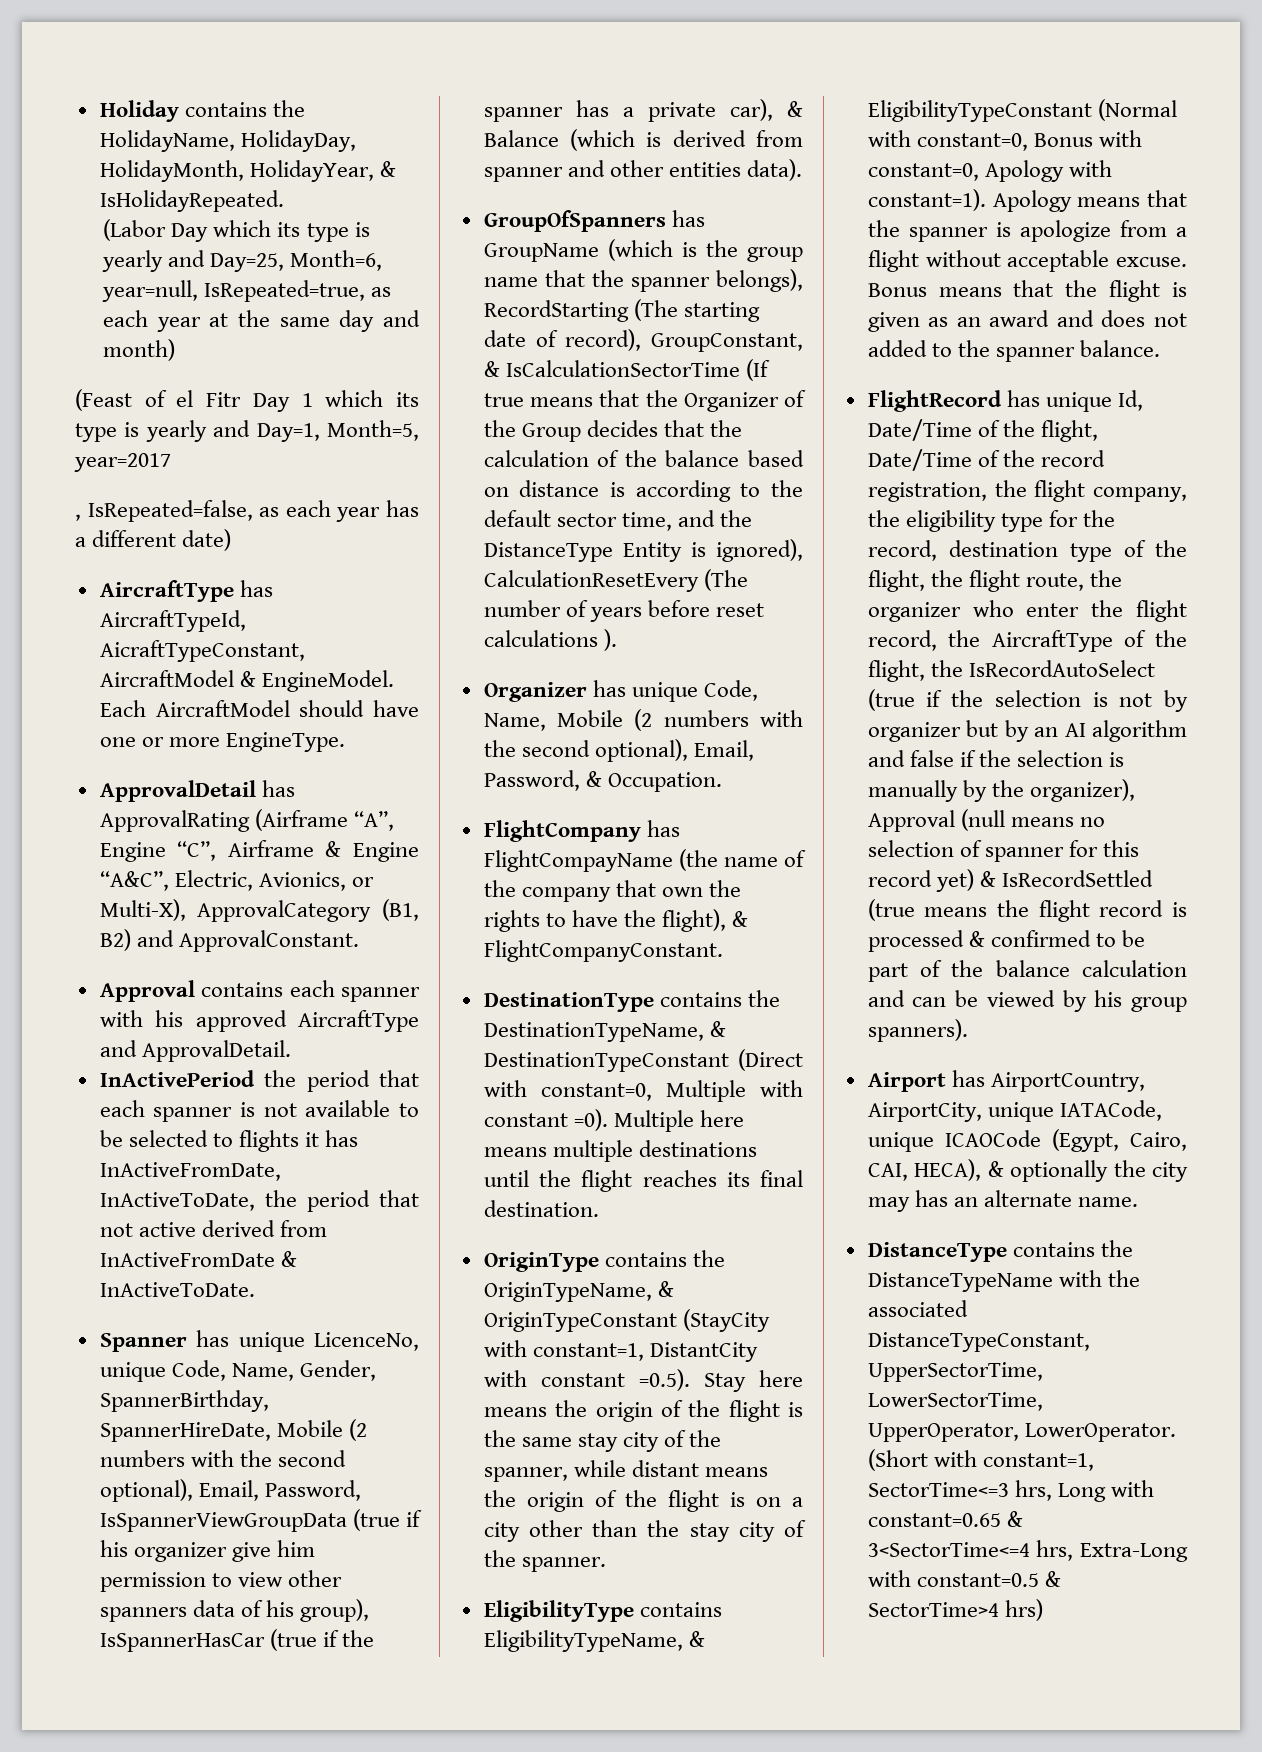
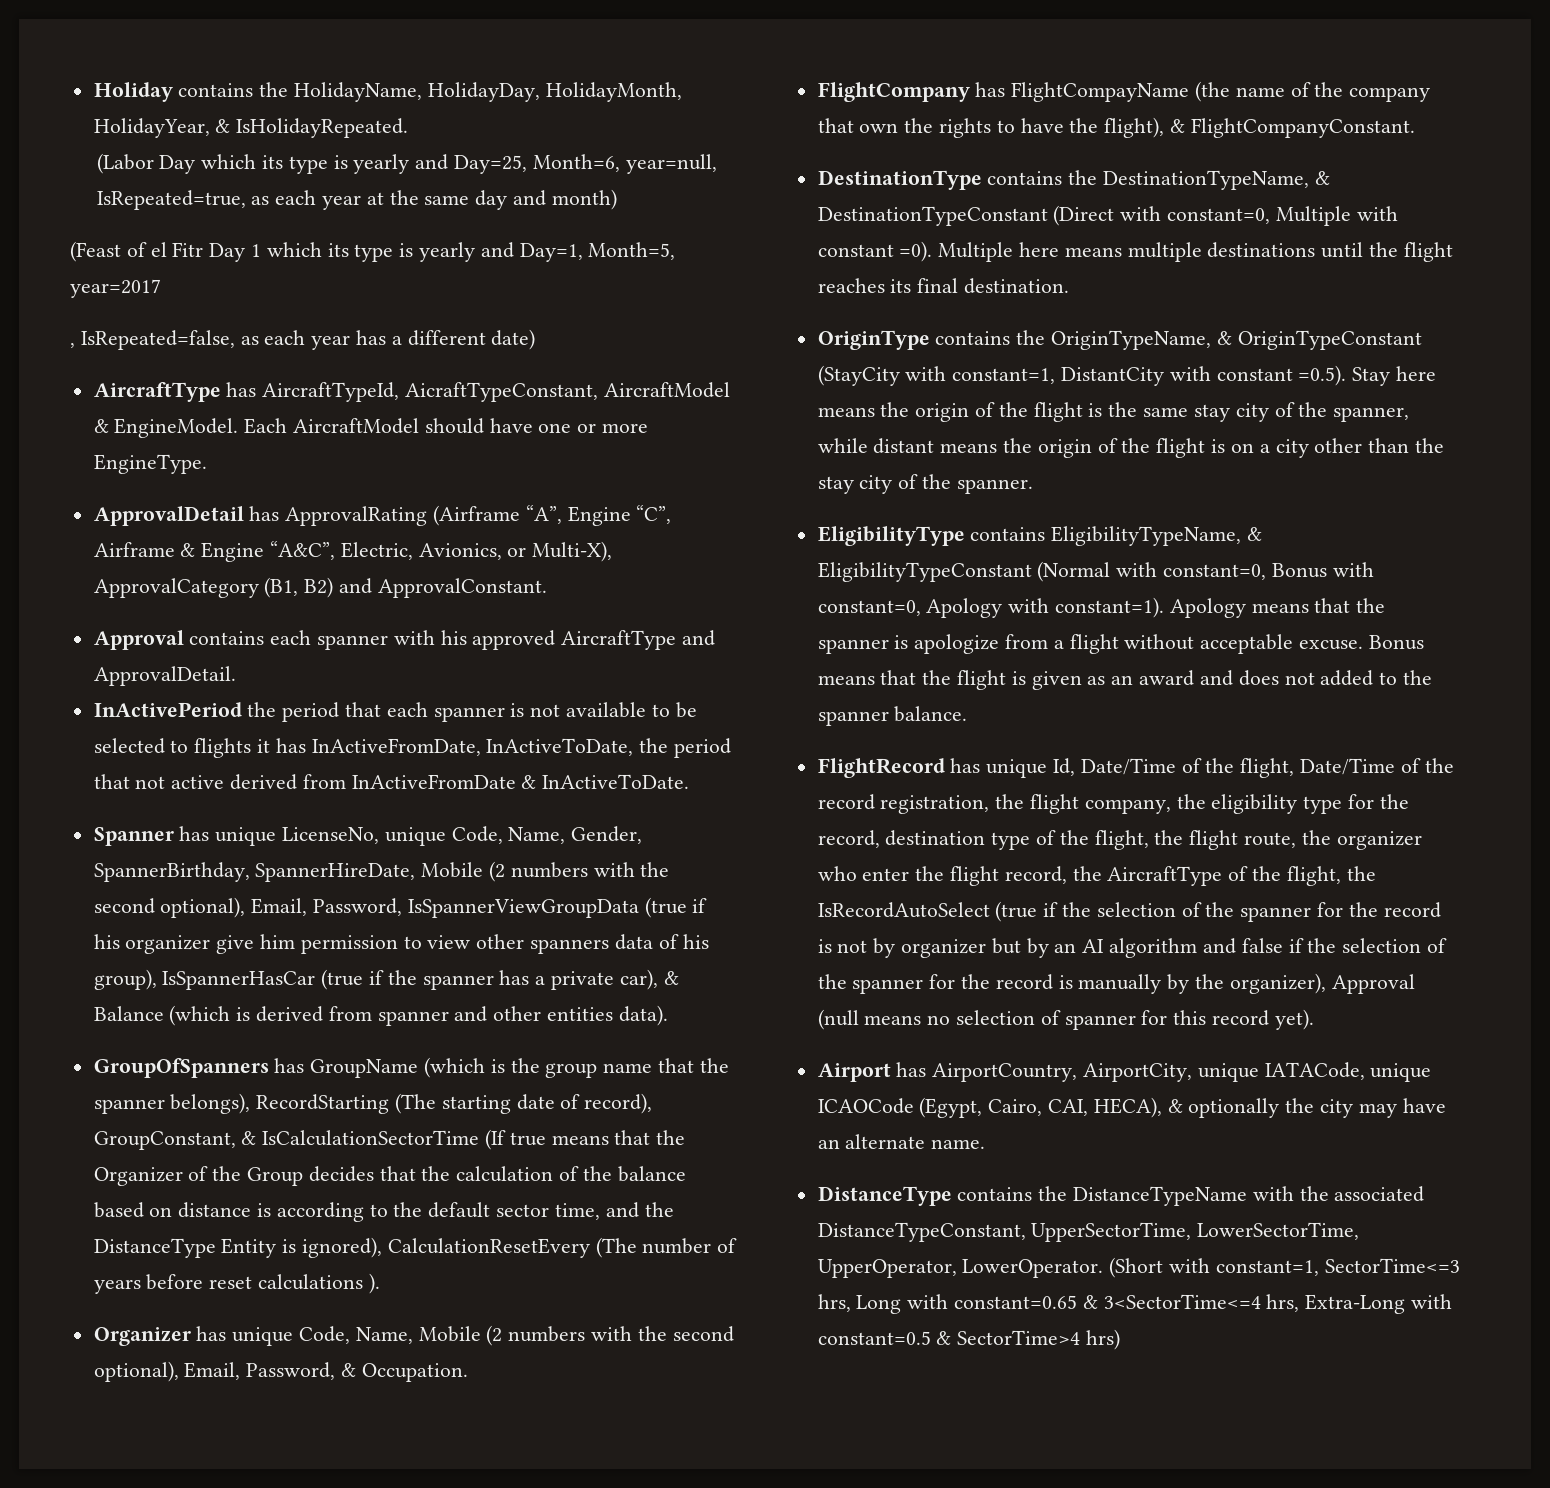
- Spanner has unique LicenceNo, unique Code, Name, Gender, SpannerBirthday, SpannerHireDate, Mobile (2 numbers with the second optional), Email, Password, IsSpannerViewGroupData (true if his organizer give him permission to view other spanners data of his group), IsSpannerHasCar (true if the spanner has a private car), & Balance (which is derived from spanner and other entities data).
+ Spanner has unique LicenseNo, unique Code, Name, Gender, SpannerBirthday, SpannerHireDate, Mobile (2 numbers with the second optional), Email, Password, IsSpannerViewGroupData (true if his organizer give him permission to view other spanners data of his group), IsSpannerHasCar (true if the spanner has a private car), & Balance (which is derived from spanner and other entities data).
- FlightRecord has unique Id, Date/Time of the flight, Date/Time of the record registration, the flight company, the eligibility type for the record, destination type of the flight, the flight route, the organizer who enter the flight record, the AircraftType of the flight, the IsRecordAutoSelect (true if the selection is not by organizer but by an AI algorithm and false if the selection is manually by the organizer), Approval (null means no selection of spanner for this record yet) & IsRecordSettled (true means the flight record is processed & confirmed to be part of the balance calculation and can be viewed by his group spanners).
+ FlightRecord has unique Id, Date/Time of the flight, Date/Time of the record registration, the flight company, the eligibility type for the record, destination type of the flight, the flight route, the organizer who enter the flight record, the AircraftType of the flight, the IsRecordAutoSelect (true if the selection of the spanner for the record is not by organizer but by an AI algorithm and false if the selection of the spanner for the record is manually by the organizer), Approval (null means no selection of spanner for this record yet).
- Airport has AirportCountry, AirportCity, unique IATACode, unique ICAOCode (Egypt, Cairo, CAI, HECA), & optionally the city may has an alternate name.
+ Airport has AirportCountry, AirportCity, unique IATACode, unique ICAOCode (Egypt, Cairo, CAI, HECA), & optionally the city may have an alternate name.

